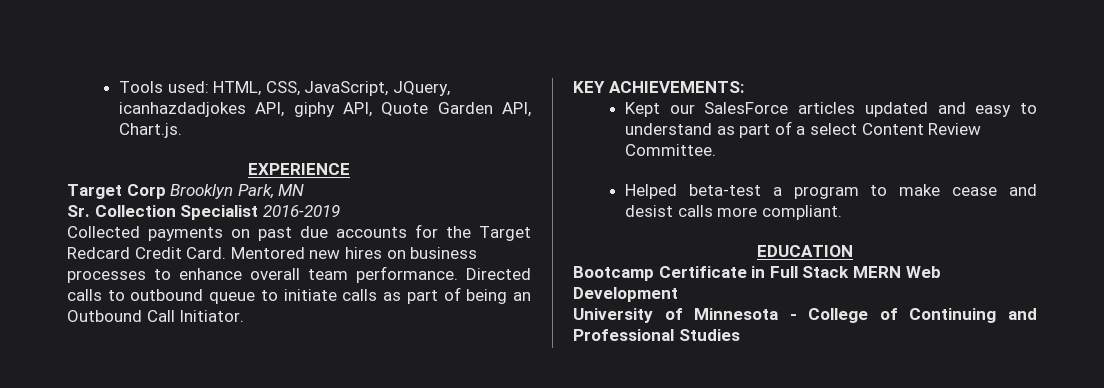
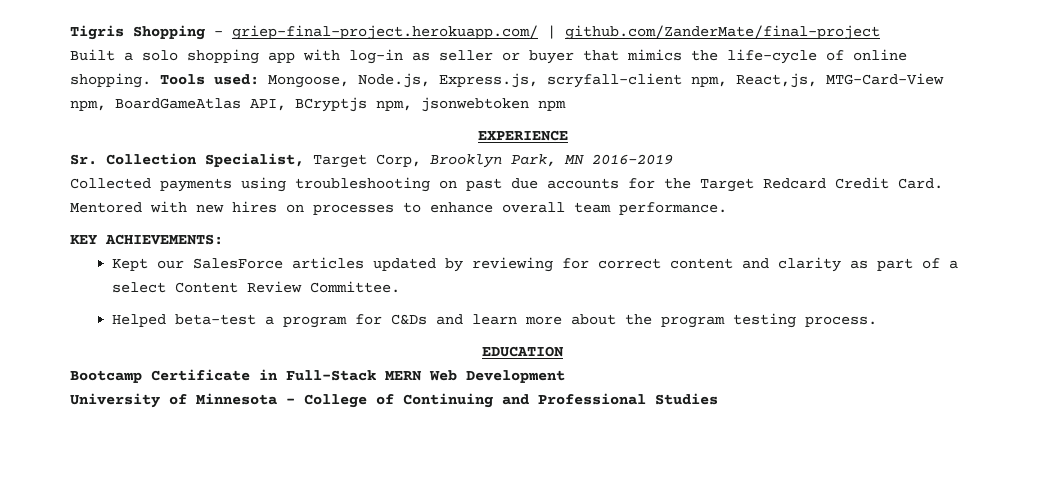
- Tools used: HTML, CSS, JavaScript, JQuery, icanhazdadjokes API, giphy API, Quote Garden API, Chart.js.
+ Tigris Shopping - griep-final-project.herokuapp.com/ | github.com/ZanderMate/final-project
+ Built a solo shopping app with log-in as seller or buyer that mimics the life-cycle of online shopping. Tools used: Mongoose, Node.js, Express.js, scryfall-client npm, React,js, MTG-Card-View npm, BoardGameAtlas API, BCryptjs npm, jsonwebtoken npm
  EXPERIENCE
- Target Corp Brooklyn Park, MN
- Sr. Collection Specialist 2016-2019
+ Sr. Collection Specialist, Target Corp, Brooklyn Park, MN 2016-2019
- Collected payments on past due accounts for the Target Redcard Credit Card.
+ Collected payments using troubleshooting on past due accounts for the Target Redcard Credit Card.
- Mentored new hires on business processes to enhance overall team performance. Directed calls to outbound queue to initiate calls as part of being an Outbound Call Initiator.
+ Mentored with new hires on processes to enhance overall team performance.
- Kept our SalesForce articles updated and easy to understand as part of a select Content Review Committee.
+ Kept our SalesForce articles updated by reviewing for correct content and clarity as part of a select Content Review Committee.
- Helped beta-test a program to make cease and desist calls more compliant.
+ Helped beta-test a program for C&Ds and learn more about the program testing process.
- Bootcamp Certificate in Full Stack MERN Web Development
+ Bootcamp Certificate in Full-Stack MERN Web Development

